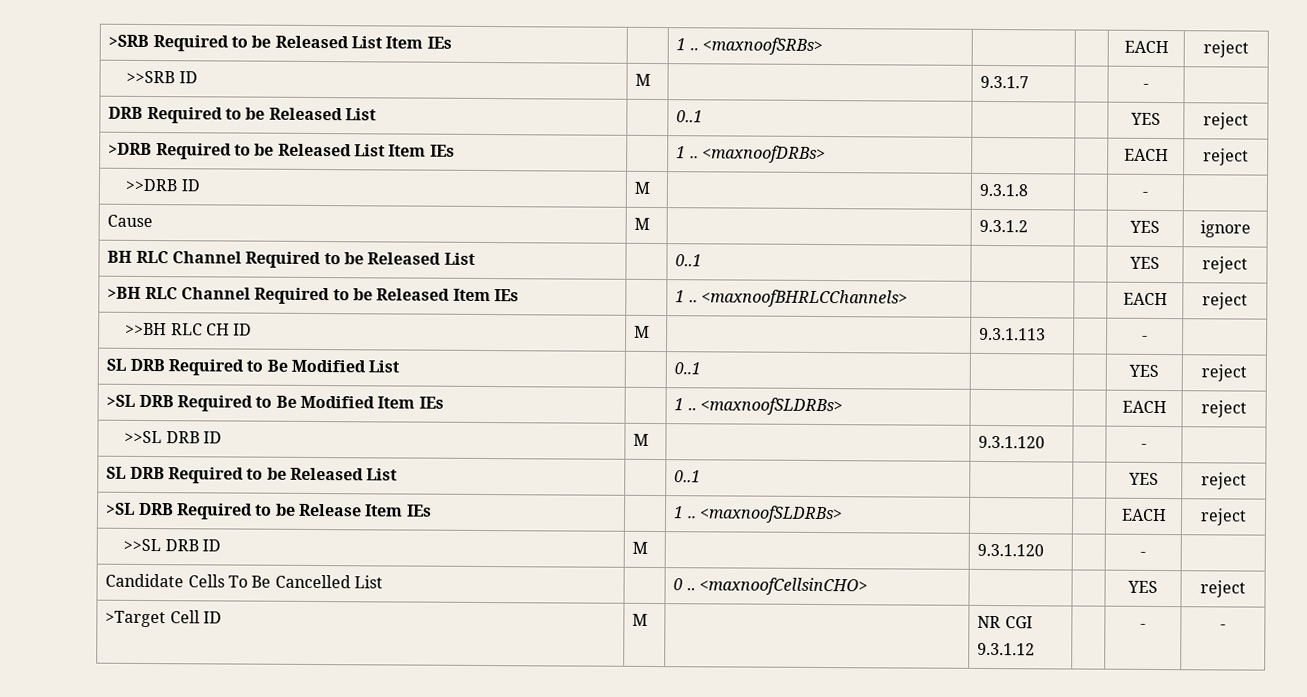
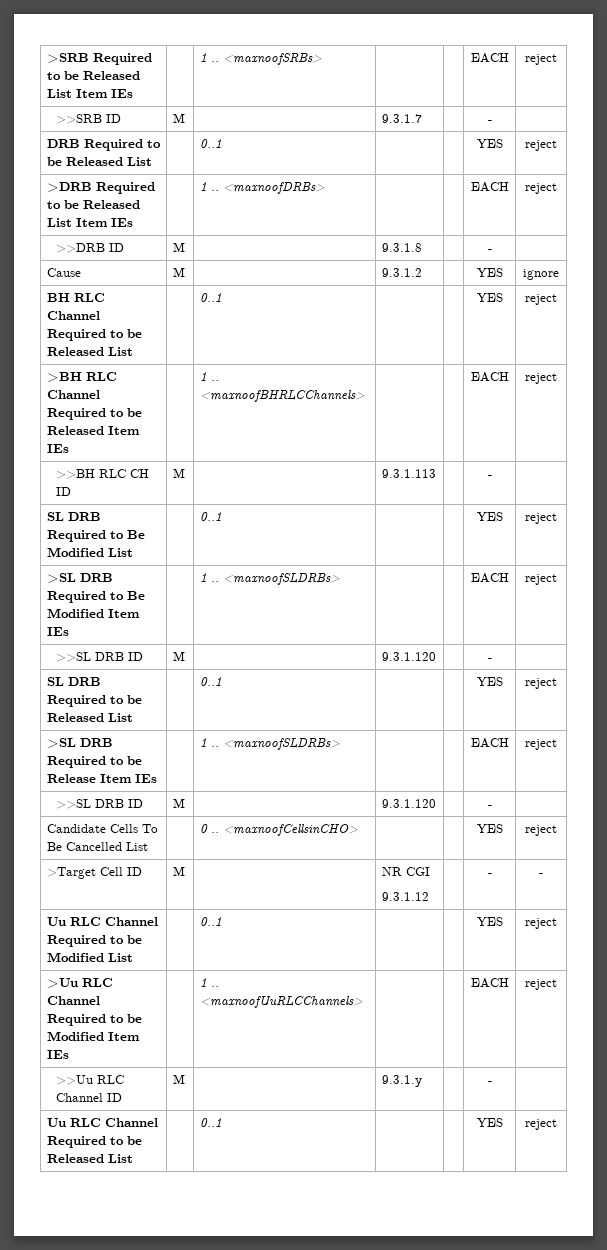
+ Uu RLC Channel Required to be Modified List | | 0..1 | | | YES | reject
+ >Uu RLC Channel Required to be Modified Item IEs | | 1 .. <maxnoofUuRLCChannels> | | | EACH | reject
+ >>Uu RLC Channel ID | M | | 9.3.1.y | | - |
+ Uu RLC Channel Required to be Released List | | 0..1 | | | YES | reject

